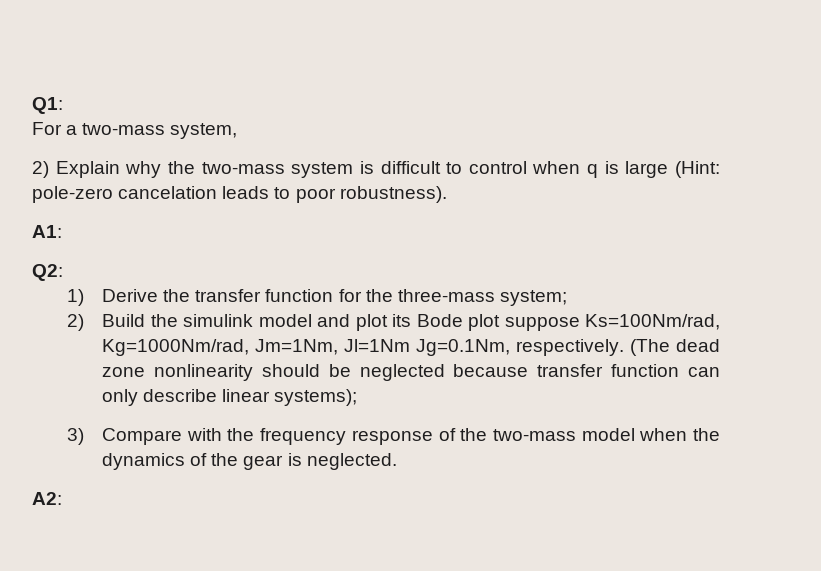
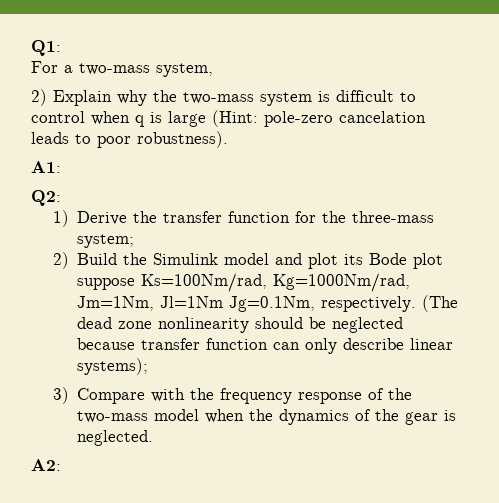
- 2) Build the simulink model and plot its Bode plot suppose Ks=100Nm/rad, Kg=1000Nm/rad, Jm=1Nm, Jl=1Nm Jg=0.1Nm, respectively.
+ 2) Build the Simulink model and plot its Bode plot suppose Ks=100Nm/rad, Kg=1000Nm/rad, Jm=1Nm, Jl=1Nm Jg=0.1Nm, respectively.

